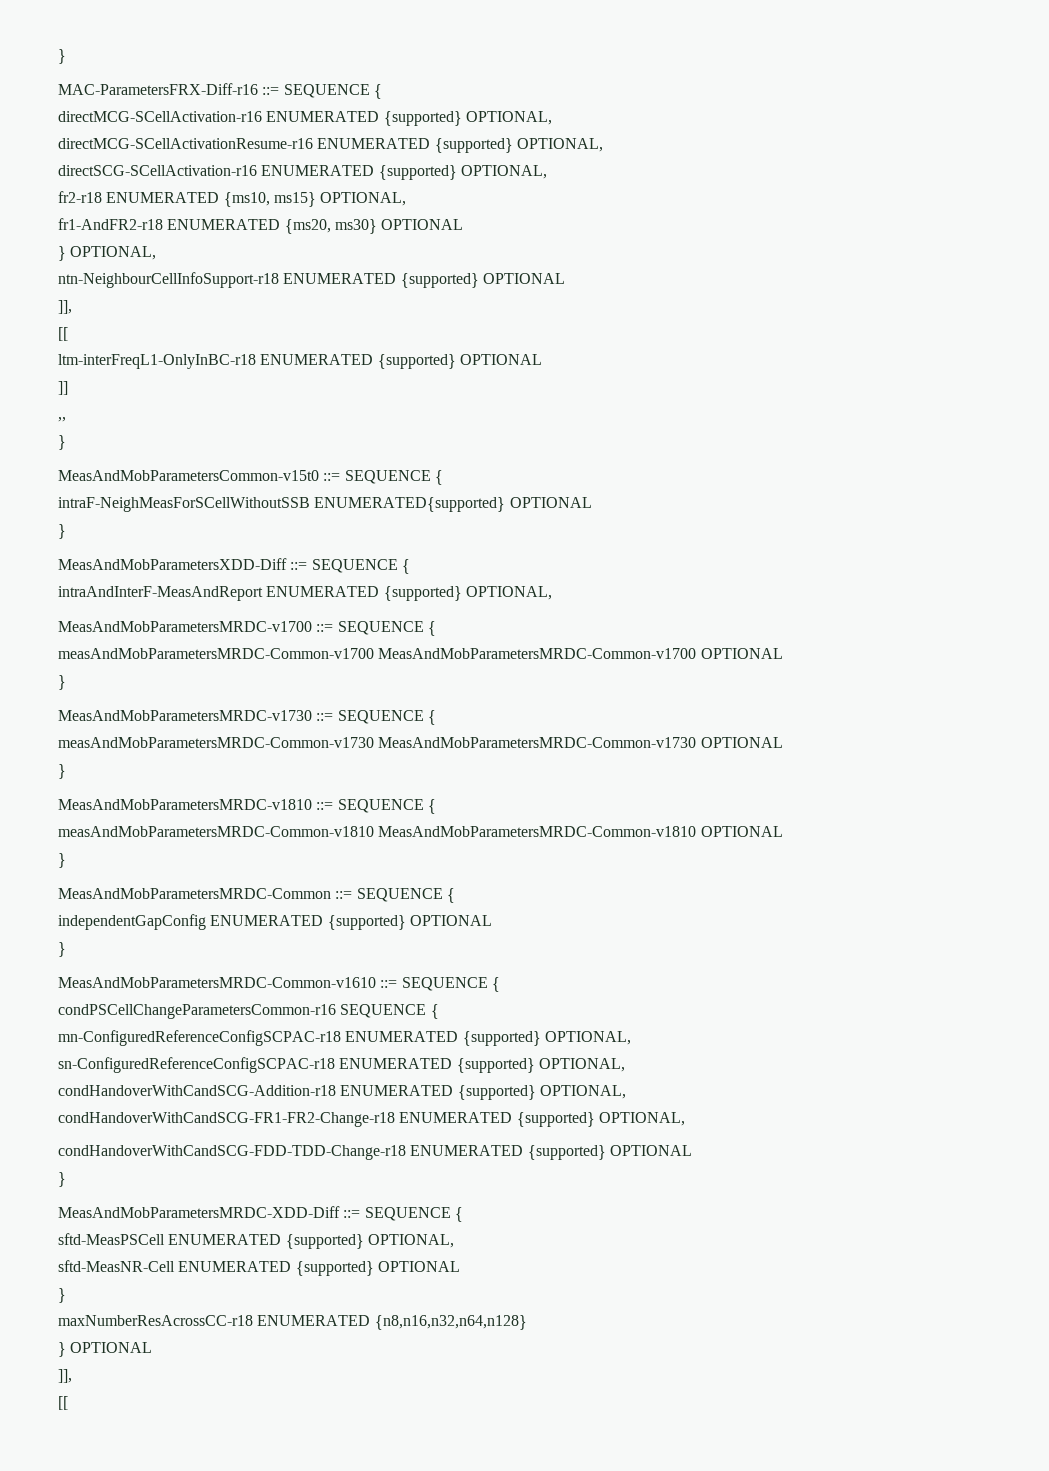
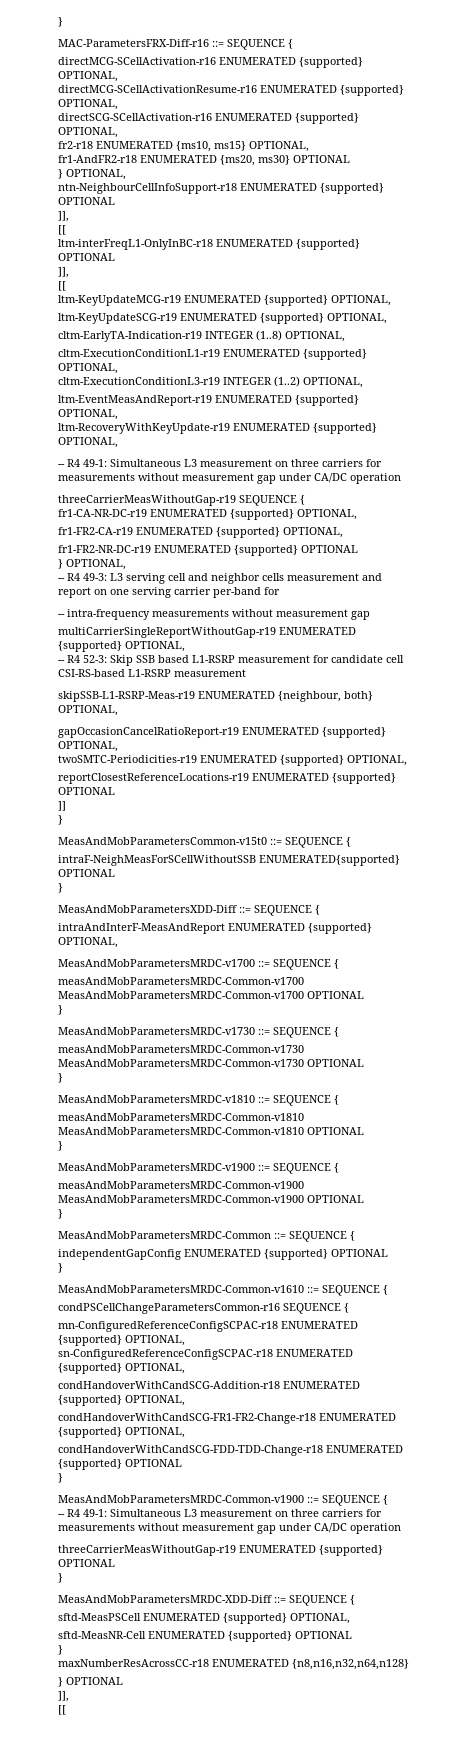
  ltm-interFreqL1-OnlyInBC-r18 ENUMERATED {supported} OPTIONAL
+ ]],
+ [[
+ ltm-KeyUpdateMCG-r19 ENUMERATED {supported} OPTIONAL,
+ ltm-KeyUpdateSCG-r19 ENUMERATED {supported} OPTIONAL,
+ cltm-EarlyTA-Indication-r19 INTEGER (1..8) OPTIONAL,
+ cltm-ExecutionConditionL1-r19 ENUMERATED {supported} OPTIONAL,
+ cltm-ExecutionConditionL3-r19 INTEGER (1..2) OPTIONAL,
+ ltm-EventMeasAndReport-r19 ENUMERATED {supported} OPTIONAL,
+ ltm-RecoveryWithKeyUpdate-r19 ENUMERATED {supported} OPTIONAL,
+ -- R4 49-1: Simultaneous L3 measurement on three carriers for measurements without measurement gap under CA/DC operation
+ threeCarrierMeasWithoutGap-r19 SEQUENCE {
+ fr1-CA-NR-DC-r19 ENUMERATED {supported} OPTIONAL,
+ fr1-FR2-CA-r19 ENUMERATED {supported} OPTIONAL,
+ fr1-FR2-NR-DC-r19 ENUMERATED {supported} OPTIONAL
+ } OPTIONAL,
+ -- R4 49-3: L3 serving cell and neighbor cells measurement and report on one serving carrier per-band for
+ -- intra-frequency measurements without measurement gap
+ multiCarrierSingleReportWithoutGap-r19 ENUMERATED {supported} OPTIONAL,
+ -- R4 52-3: Skip SSB based L1-RSRP measurement for candidate cell CSI-RS-based L1-RSRP measurement
+ skipSSB-L1-RSRP-Meas-r19 ENUMERATED {neighbour, both} OPTIONAL,
+ gapOccasionCancelRatioReport-r19 ENUMERATED {supported} OPTIONAL,
+ twoSMTC-Periodicities-r19 ENUMERATED {supported} OPTIONAL,
+ reportClosestReferenceLocations-r19 ENUMERATED {supported} OPTIONAL
- ,,
+ MeasAndMobParametersMRDC-v1900 ::= SEQUENCE {
+ measAndMobParametersMRDC-Common-v1900 MeasAndMobParametersMRDC-Common-v1900 OPTIONAL
+ }
+ MeasAndMobParametersMRDC-Common-v1900 ::= SEQUENCE {
+ -- R4 49-1: Simultaneous L3 measurement on three carriers for measurements without measurement gap under CA/DC operation
+ threeCarrierMeasWithoutGap-r19 ENUMERATED {supported} OPTIONAL
+ }

